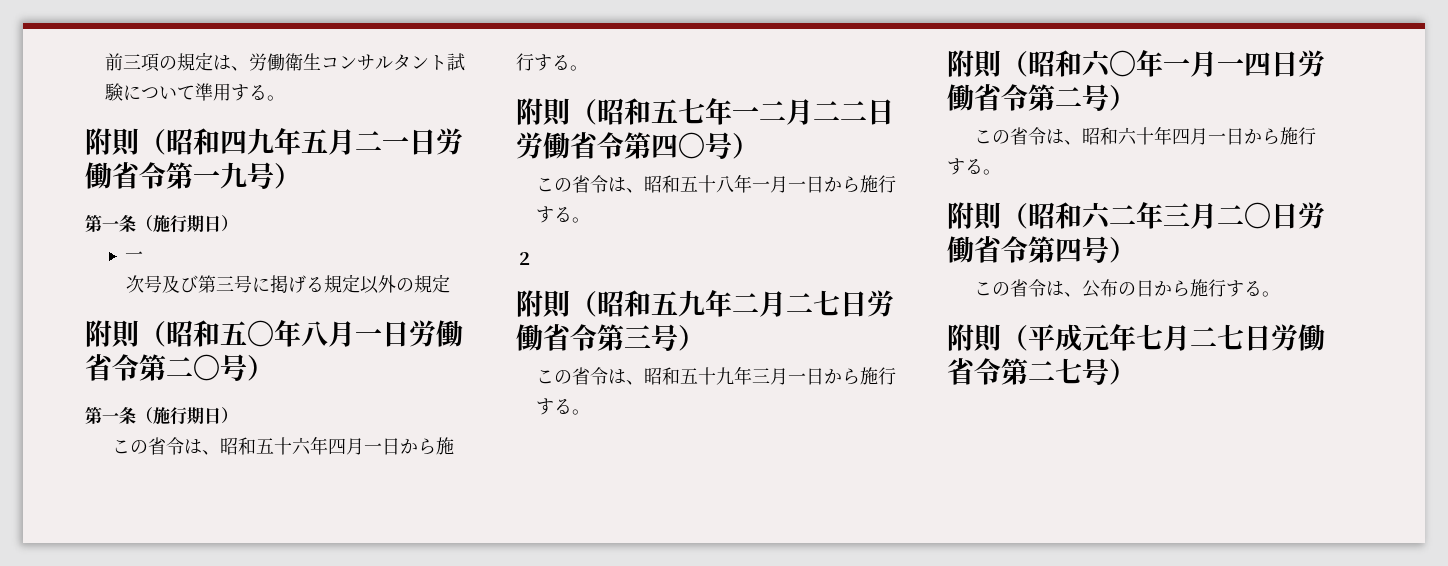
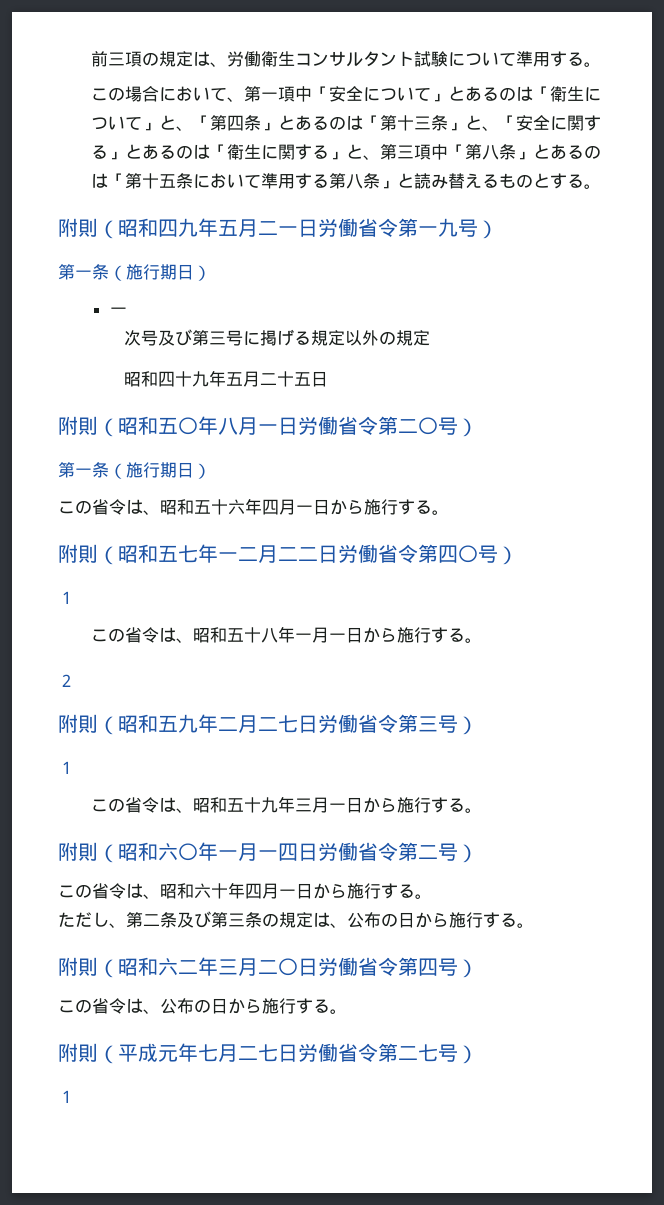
+ この場合において、第一項中「安全について」とあるのは「衛生について」と、「第四条」とあるのは「第十三条」と、「安全に関する」とあるのは「衛生に関する」と、第三項中「第八条」とあるのは「第十五条において準用する第八条」と読み替えるものとする。
+ 昭和四十九年五月二十五日
  附則（昭和五七年一二月二二日労働省令第四〇号）
+ １
  附則（昭和五九年二月二七日労働省令第三号）
+ １
+ ただし、第二条及び第三条の規定は、公布の日から施行する。
  附則（平成元年七月二七日労働省令第二七号）
+ １

